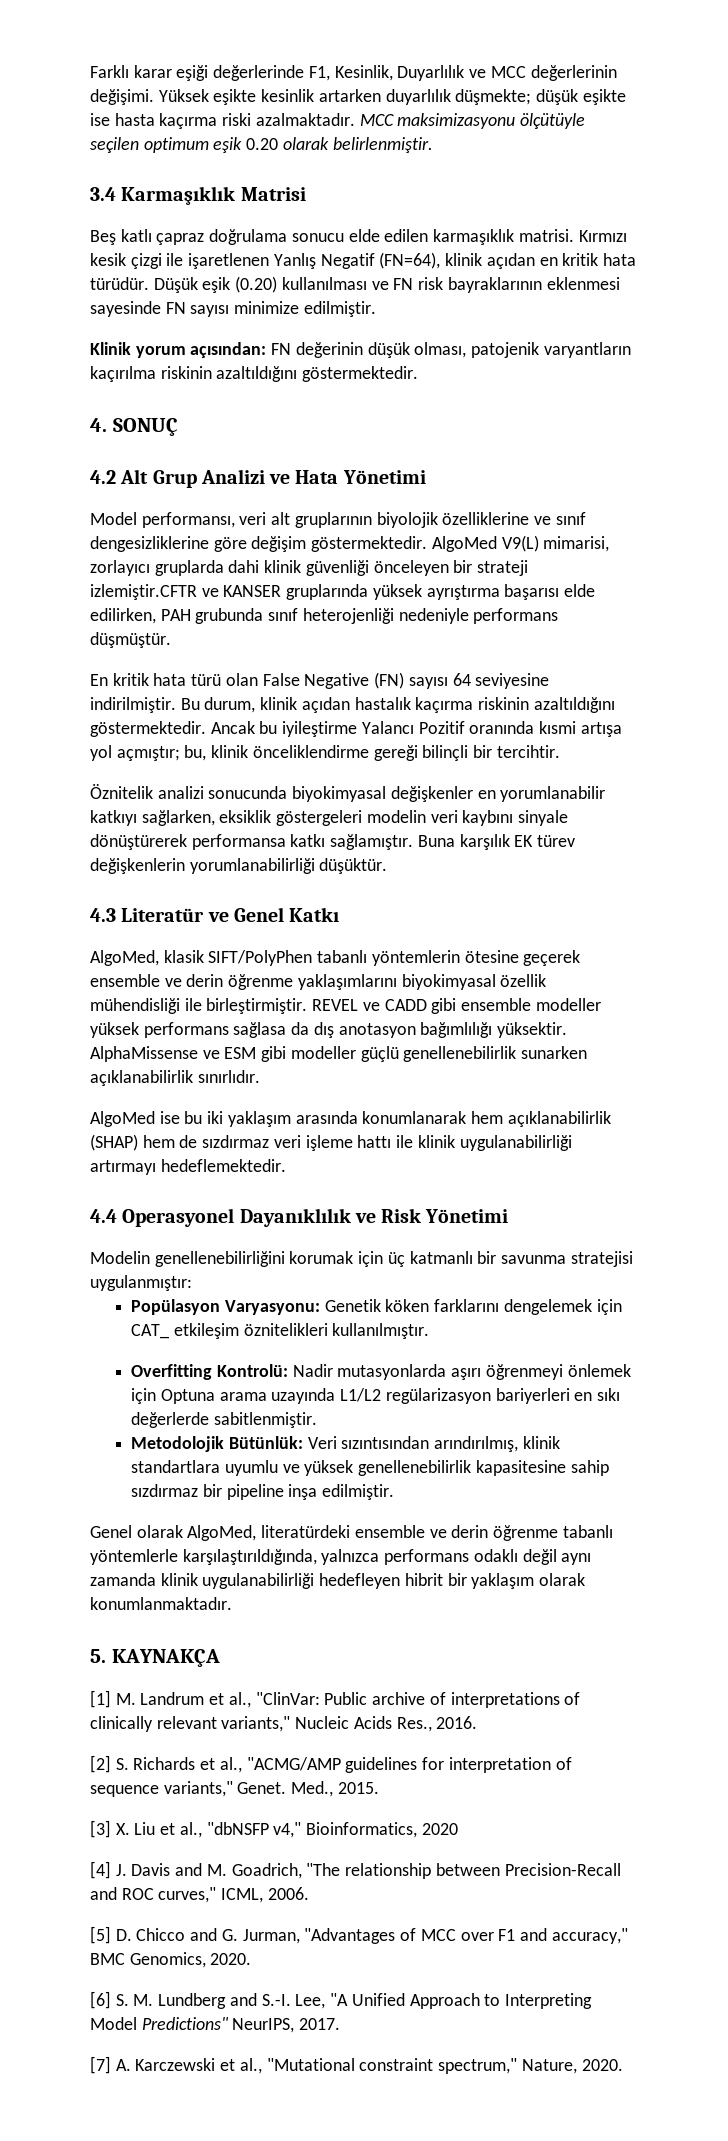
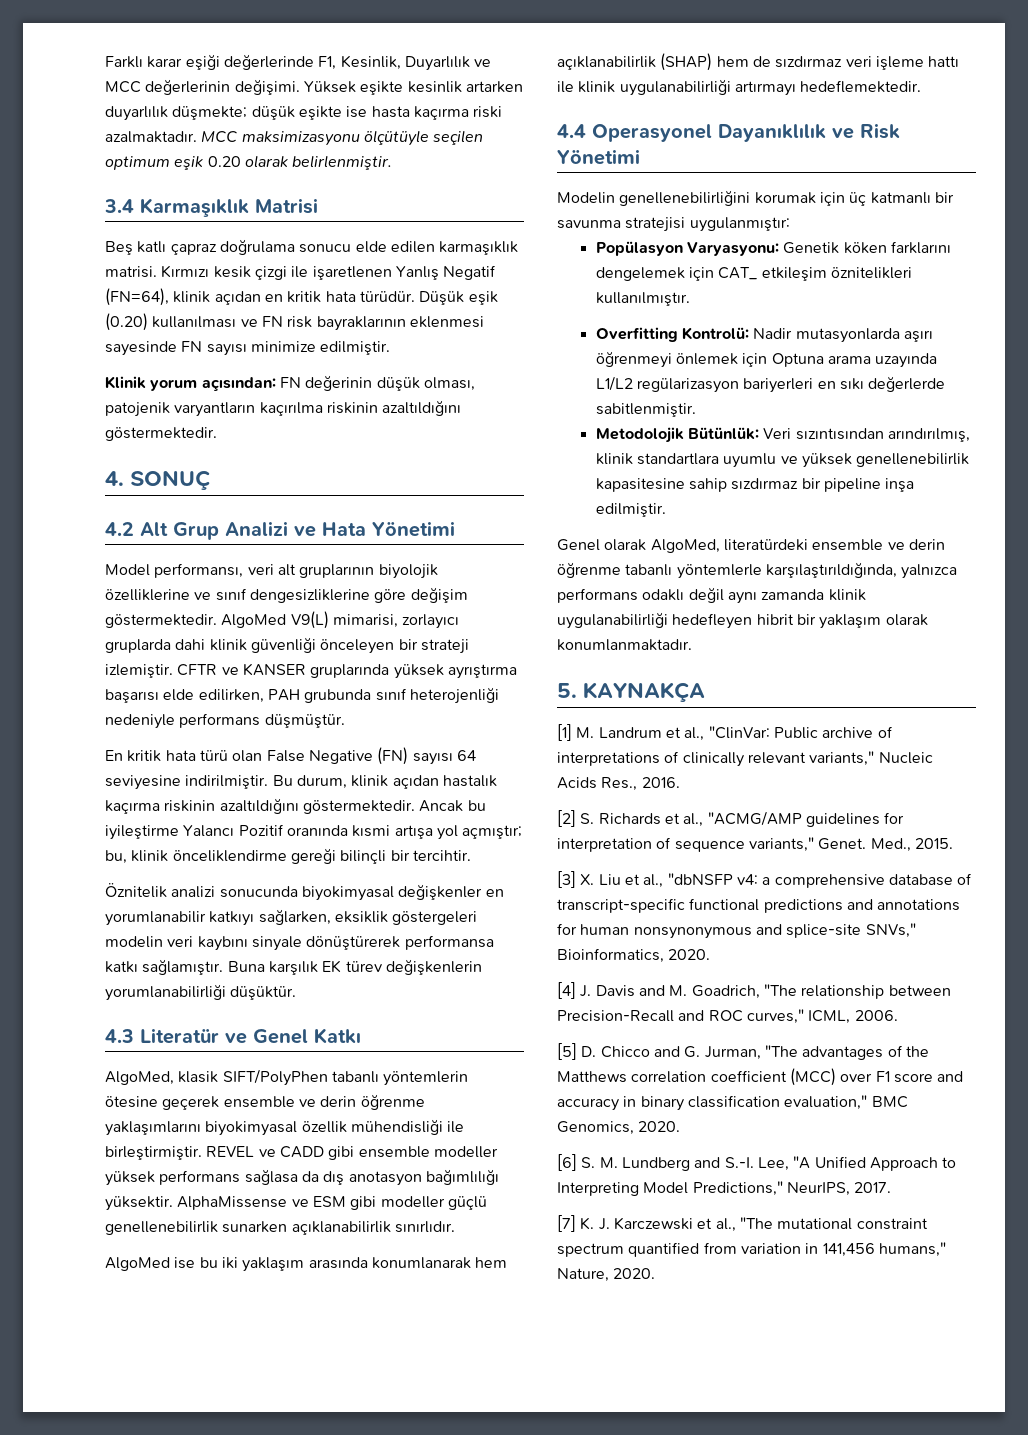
- AlgoMed V9(L) mimarisi, zorlayıcı gruplarda dahi klinik güvenliği önceleyen bir strateji izlemiştir.CFTR ve KANSER gruplarında yüksek ayrıştırma başarısı elde edilirken, PAH grubunda sınıf heterojenliği nedeniyle performans düşmüştür.
+ AlgoMed V9(L) mimarisi, zorlayıcı gruplarda dahi klinik güvenliği önceleyen bir strateji izlemiştir. CFTR ve KANSER gruplarında yüksek ayrıştırma başarısı elde edilirken, PAH grubunda sınıf heterojenliği nedeniyle performans düşmüştür.
- [3] X. Liu et al., "dbNSFP v4," Bioinformatics, 2020
+ [3] X. Liu et al., "dbNSFP v4: a comprehensive database of transcript-specific functional predictions and annotations for human nonsynonymous and splice-site SNVs," Bioinformatics, 2020.
- [5] D. Chicco and G. Jurman, "Advantages of MCC over F1 and accuracy," BMC Genomics, 2020.
+ [5] D. Chicco and G. Jurman, "The advantages of the Matthews correlation coefficient (MCC) over F1 score and accuracy in binary classification evaluation," BMC Genomics, 2020.
- [6] S. M. Lundberg and S.-I. Lee, "A Unified Approach to Interpreting Model Predictions" NeurIPS, 2017.
+ [6] S. M. Lundberg and S.-I. Lee, "A Unified Approach to Interpreting Model Predictions," NeurIPS, 2017.
- [7] A. Karczewski et al., "Mutational constraint spectrum," Nature, 2020.
+ [7] K. J. Karczewski et al., "The mutational constraint spectrum quantified from variation in 141,456 humans," Nature, 2020.

